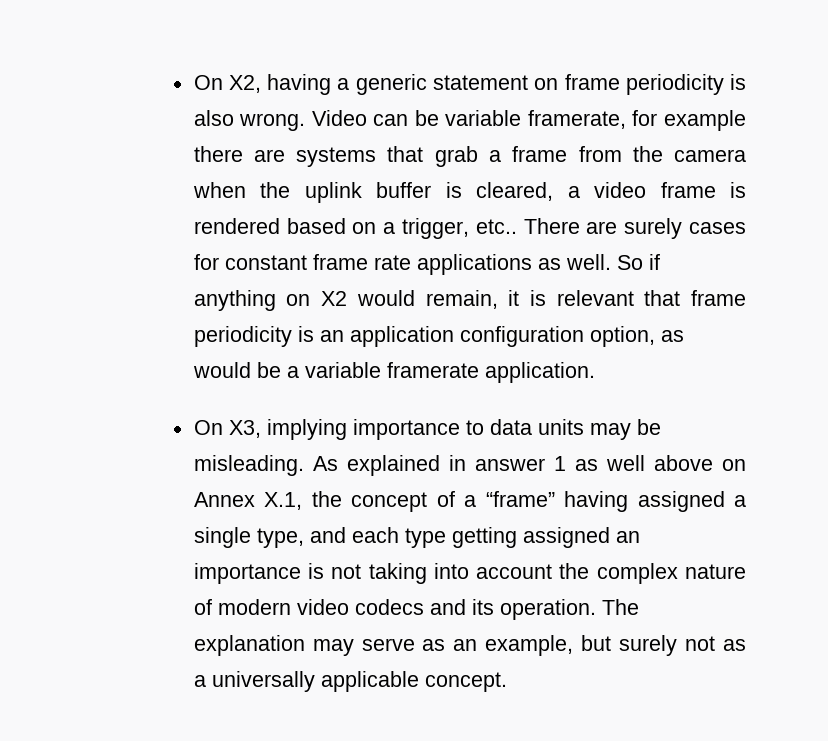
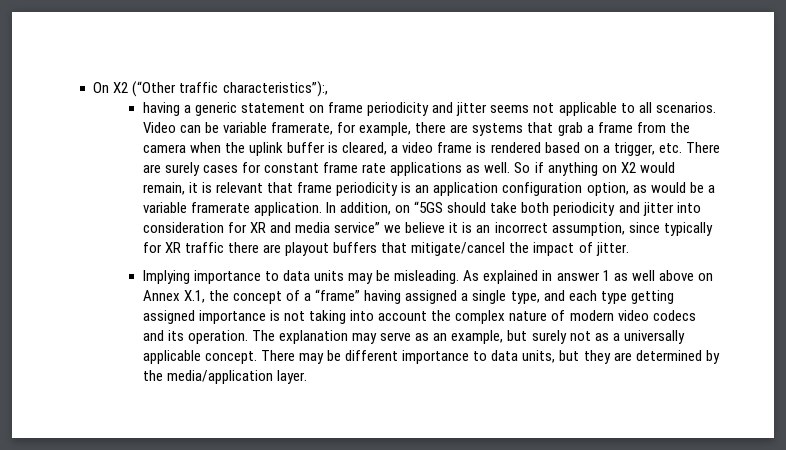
- On X2, having a generic statement on frame periodicity is also wrong.
+ On X2 (“Other traffic characteristics”):,
+ having a generic statement on frame periodicity and jitter seems not applicable to all scenarios.
- Video can be variable framerate, for example there are systems that grab a frame from the camera when the uplink buffer is cleared, a video frame is rendered based on a trigger, etc.. There are surely cases for constant frame rate applications as well.
+ Video can be variable framerate, for example, there are systems that grab a frame from the camera when the uplink buffer is cleared, a video frame is rendered based on a trigger, etc. There are surely cases for constant frame rate applications as well.
- So if anything on X2 would remain, it is relevant that frame periodicity is an application configuration option, as would be a variable framerate application.
- On X3, implying importance to data units may be misleading.
+ So if anything on X2 would remain, it is relevant that frame periodicity is an application configuration option, as would be a variable framerate application. In addition, on “5GS should take both periodicity and jitter into consideration for XR and media service” we believe it is an incorrect assumption, since typically for XR traffic there are playout buffers that mitigate/cancel the impact of jitter.
+ Implying importance to data units may be misleading.
- As explained in answer 1 as well above on Annex X.1, the concept of a “frame” having assigned a single type, and each type getting assigned an importance is not taking into account the complex nature of modern video codecs and its operation.
+ As explained in answer 1 as well above on Annex X.1, the concept of a “frame” having assigned a single type, and each type getting assigned importance is not taking into account the complex nature of modern video codecs and its operation.
+ There may be different importance to data units, but they are determined by the media/application layer.

